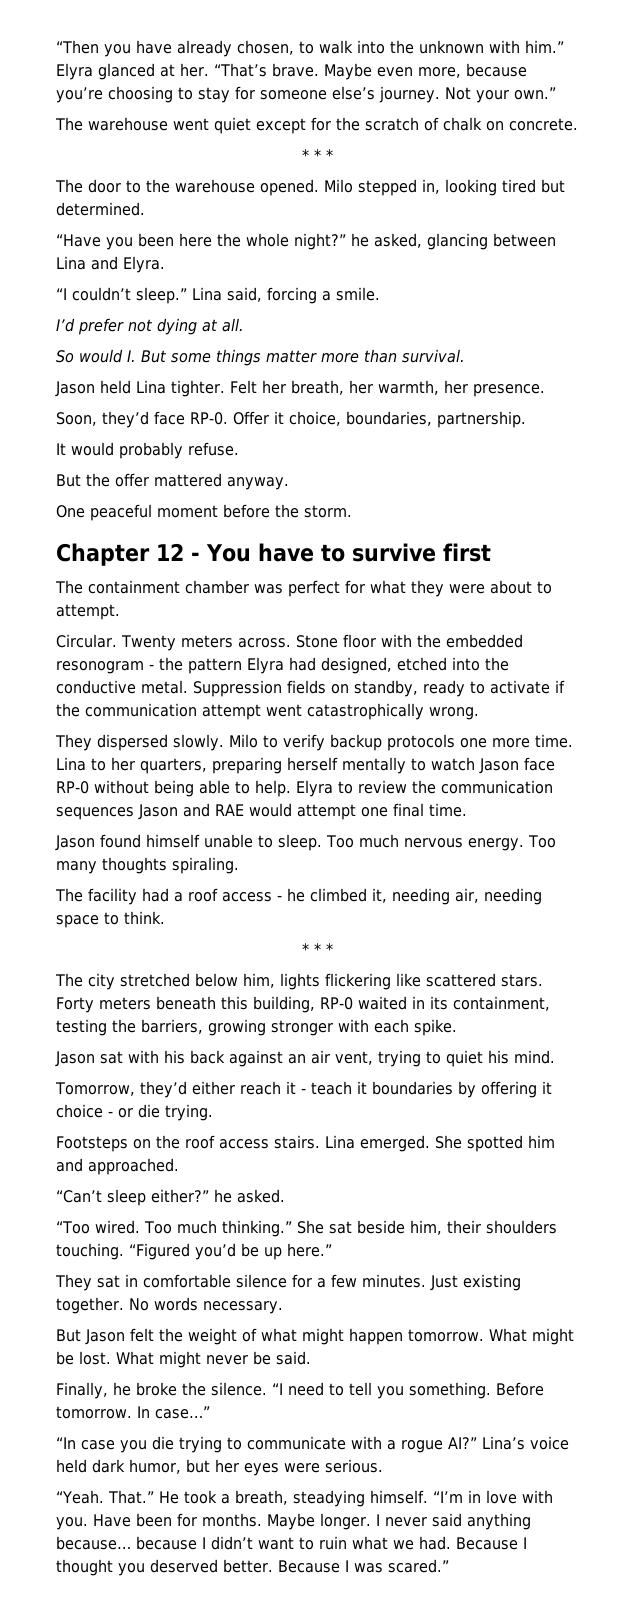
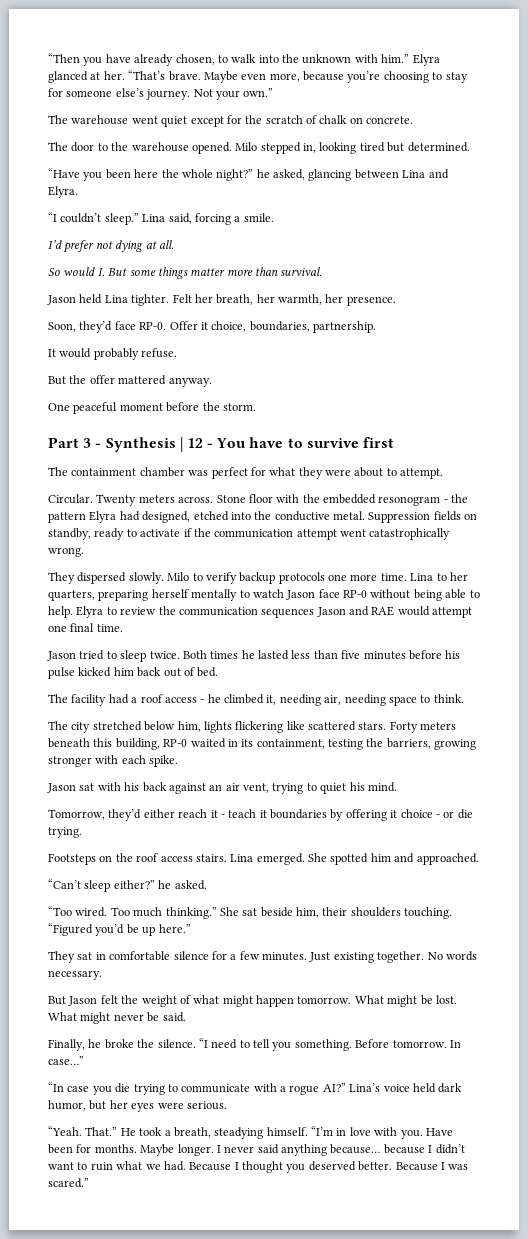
  The warehouse went quiet except for the scratch of chalk on concrete.
- * * *
- Chapter 12 - You have to survive first
+ Part 3 - Synthesis | 12 - You have to survive first
- Jason found himself unable to sleep. Too much nervous energy. Too many thoughts spiraling.
+ Jason tried to sleep twice. Both times he lasted less than five minutes before his pulse kicked him back out of bed.
  The facility had a roof access - he climbed it, needing air, needing space to think.
- * * *

